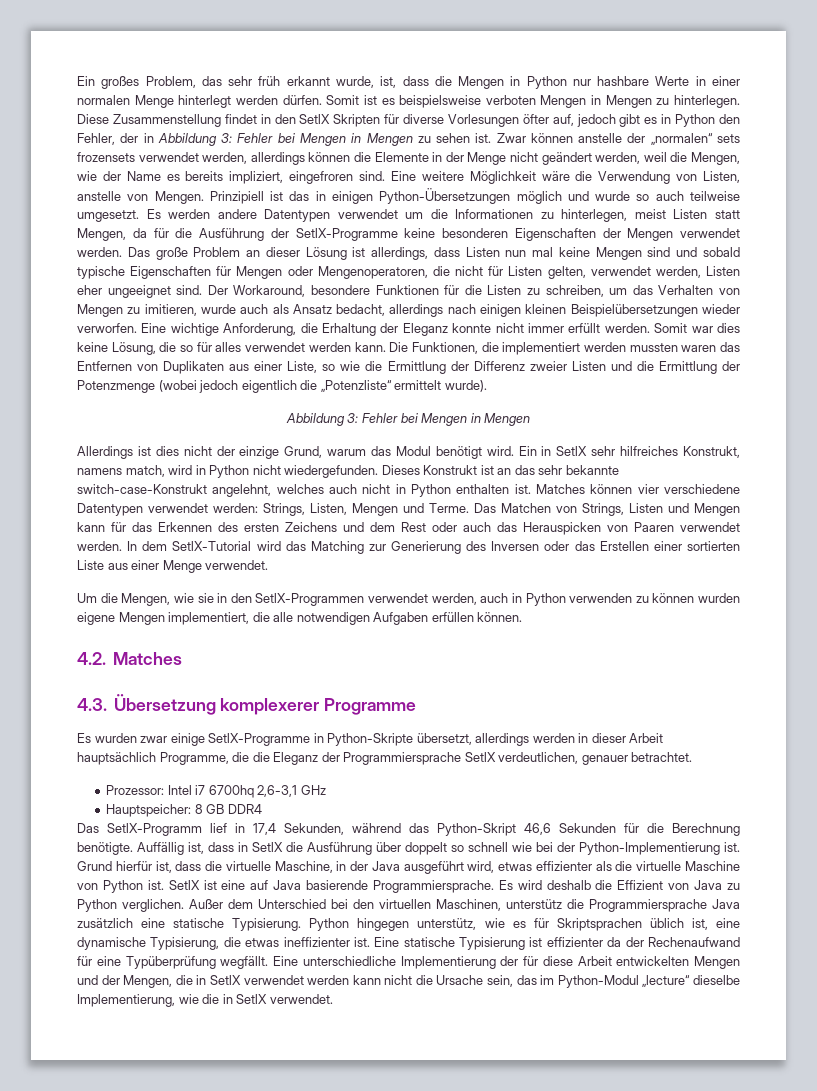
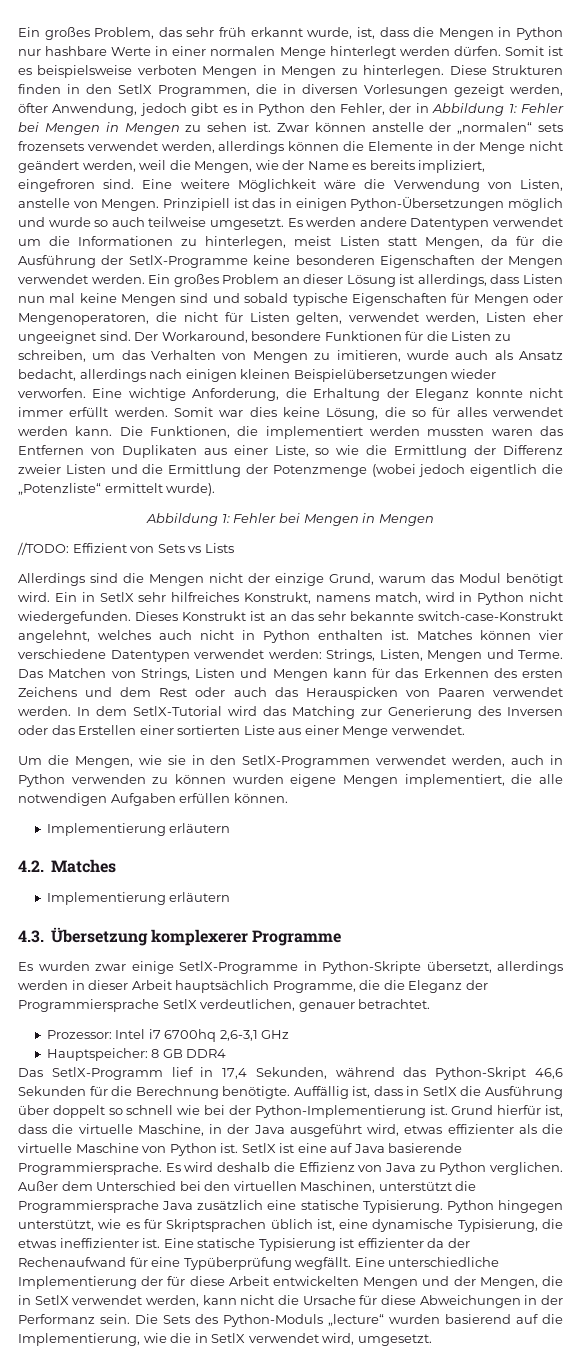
- Diese Zusammenstellung findet in den SetlX Skripten für diverse Vorlesungen öfter auf, jedoch gibt es in Python den Fehler, der in Abbildung 3: Fehler bei Mengen in Mengen zu sehen ist.
+ Diese Strukturen finden in den SetlX Programmen, die in diversen Vorlesungen gezeigt werden, öfter Anwendung, jedoch gibt es in Python den Fehler, der in Abbildung 1: Fehler bei Mengen in Mengen zu sehen ist.
- Das große Problem an dieser Lösung ist allerdings, dass Listen nun mal keine Mengen sind und sobald typische Eigenschaften für Mengen oder Mengenoperatoren, die nicht für Listen gelten, verwendet werden, Listen eher ungeeignet sind.
+ Ein großes Problem an dieser Lösung ist allerdings, dass Listen nun mal keine Mengen sind und sobald typische Eigenschaften für Mengen oder Mengenoperatoren, die nicht für Listen gelten, verwendet werden, Listen eher ungeeignet sind.
  Die Funktionen, die implementiert werden mussten waren das Entfernen von Duplikaten aus einer Liste, so wie die Ermittlung der Differenz zweier Listen und die Ermittlung der Potenzmenge (wobei jedoch eigentlich die „Potenzliste“ ermittelt wurde).
- Abbildung 3: Fehler bei Mengen in Mengen
+ Abbildung 1: Fehler bei Mengen in Mengen
- Allerdings ist dies nicht der einzige Grund, warum das Modul benötigt wird.
+ //TODO: Effizient von Sets vs Lists
+ Allerdings sind die Mengen nicht der einzige Grund, warum das Modul benötigt wird.
  Um die Mengen, wie sie in den SetlX-Programmen verwendet werden, auch in Python verwenden zu können wurden eigene Mengen implementiert, die alle notwendigen Aufgaben erfüllen können.
+ Implementierung erläutern
  4.2. Matches
+ Implementierung erläutern
- Es wird deshalb die Effizient von Java zu Python verglichen.
+ Es wird deshalb die Effizienz von Java zu Python verglichen.
- Außer dem Unterschied bei den virtuellen Maschinen, unterstütz die Programmiersprache Java zusätzlich eine statische Typisierung.
+ Außer dem Unterschied bei den virtuellen Maschinen, unterstützt die Programmiersprache Java zusätzlich eine statische Typisierung.
- Python hingegen unterstütz, wie es für Skriptsprachen üblich ist, eine dynamische Typisierung, die etwas ineffizienter ist.
+ Python hingegen unterstützt, wie es für Skriptsprachen üblich ist, eine dynamische Typisierung, die etwas ineffizienter ist.
- Eine unterschiedliche Implementierung der für diese Arbeit entwickelten Mengen und der Mengen, die in SetlX verwendet werden kann nicht die Ursache sein, das im Python-Modul „lecture“ dieselbe Implementierung, wie die in SetlX verwendet.
+ Eine unterschiedliche Implementierung der für diese Arbeit entwickelten Mengen und der Mengen, die in SetlX verwendet werden, kann nicht die Ursache für diese Abweichungen in der Performanz sein. Die Sets des Python-Moduls „lecture“ wurden basierend auf die Implementierung, wie die in SetlX verwendet wird, umgesetzt.

